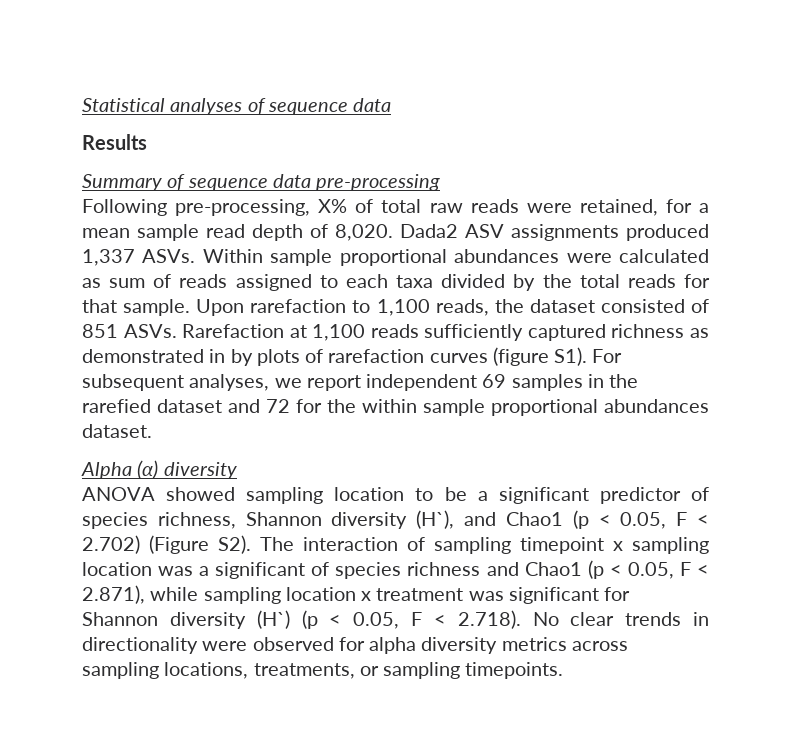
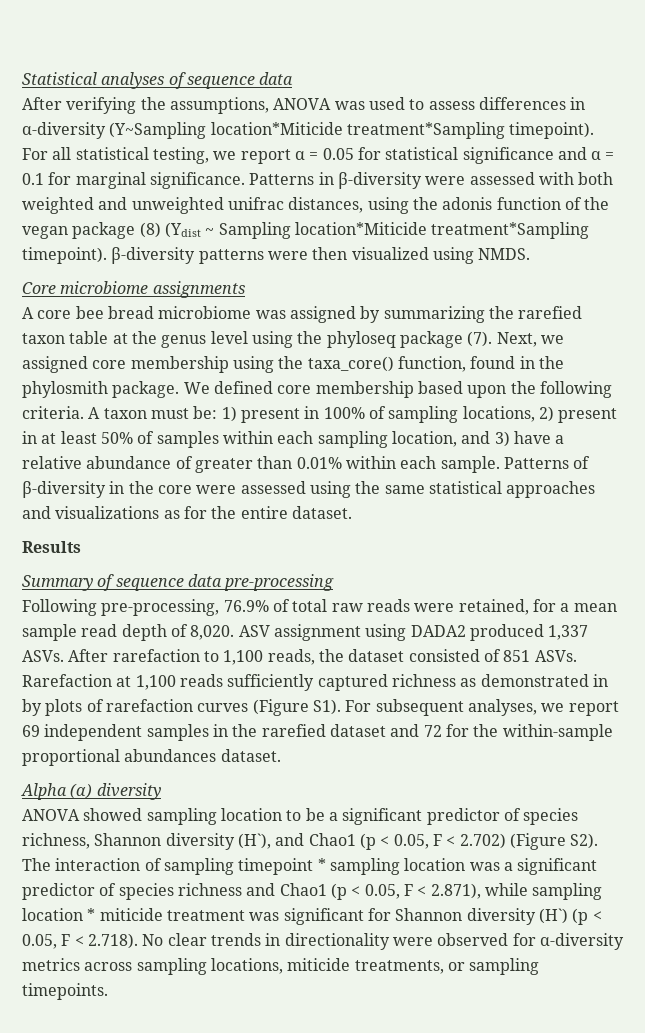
+ After verifying the assumptions, ANOVA was used to assess differences in α-diversity (Y~Sampling location*Miticide treatment*Sampling timepoint). For all statistical testing, we report α = 0.05 for statistical significance and α = 0.1 for marginal significance. Patterns in β-diversity were assessed with both weighted and unweighted unifrac distances, using the adonis function of the vegan package (8) (Ydist ~ Sampling location*Miticide treatment*Sampling timepoint). β-diversity patterns were then visualized using NMDS.
+ Core microbiome assignments
+ A core bee bread microbiome was assigned by summarizing the rarefied taxon table at the genus level using the phyloseq package (7). Next, we assigned core membership using the taxa_core() function, found in the phylosmith package. We defined core membership based upon the following criteria. A taxon must be: 1) present in 100% of sampling locations, 2) present in at least 50% of samples within each sampling location, and 3) have a relative abundance of greater than 0.01% within each sample. Patterns of β-diversity in the core were assessed using the same statistical approaches and visualizations as for the entire dataset.
- Following pre-processing, X% of total raw reads were retained, for a mean sample read depth of 8,020.
+ Following pre-processing, 76.9% of total raw reads were retained, for a mean sample read depth of 8,020.
- Dada2 ASV assignments produced 1,337 ASVs. Within sample proportional abundances were calculated as sum of reads assigned to each taxa divided by the total reads for that sample. Upon rarefaction to 1,100 reads, the dataset consisted of 851 ASVs.
+ ASV assignment using DADA2 produced 1,337 ASVs. After rarefaction to 1,100 reads, the dataset consisted of 851 ASVs.
- Rarefaction at 1,100 reads sufficiently captured richness as demonstrated in by plots of rarefaction curves (figure S1). For subsequent analyses, we report independent 69 samples in the rarefied dataset and 72 for the within sample proportional abundances dataset.
+ Rarefaction at 1,100 reads sufficiently captured richness as demonstrated in by plots of rarefaction curves (Figure S1). For subsequent analyses, we report 69 independent samples in the rarefied dataset and 72 for the within-sample proportional abundances dataset.
- ANOVA showed sampling location to be a significant predictor of species richness, Shannon diversity (H`), and Chao1 (p < 0.05, F < 2.702) (Figure S2). The interaction of sampling timepoint x sampling location was a significant of species richness and Chao1 (p < 0.05, F < 2.871), while sampling location x treatment was significant for Shannon diversity (H`) (p < 0.05, F < 2.718). No clear trends in directionality were observed for alpha diversity metrics across sampling locations, treatments, or sampling timepoints.
+ ANOVA showed sampling location to be a significant predictor of species richness, Shannon diversity (H`), and Chao1 (p < 0.05, F < 2.702) (Figure S2). The interaction of sampling timepoint * sampling location was a significant predictor of species richness and Chao1 (p < 0.05, F < 2.871), while sampling location * miticide treatment was significant for Shannon diversity (H`) (p < 0.05, F < 2.718). No clear trends in directionality were observed for α-diversity metrics across sampling locations, miticide treatments, or sampling timepoints.

